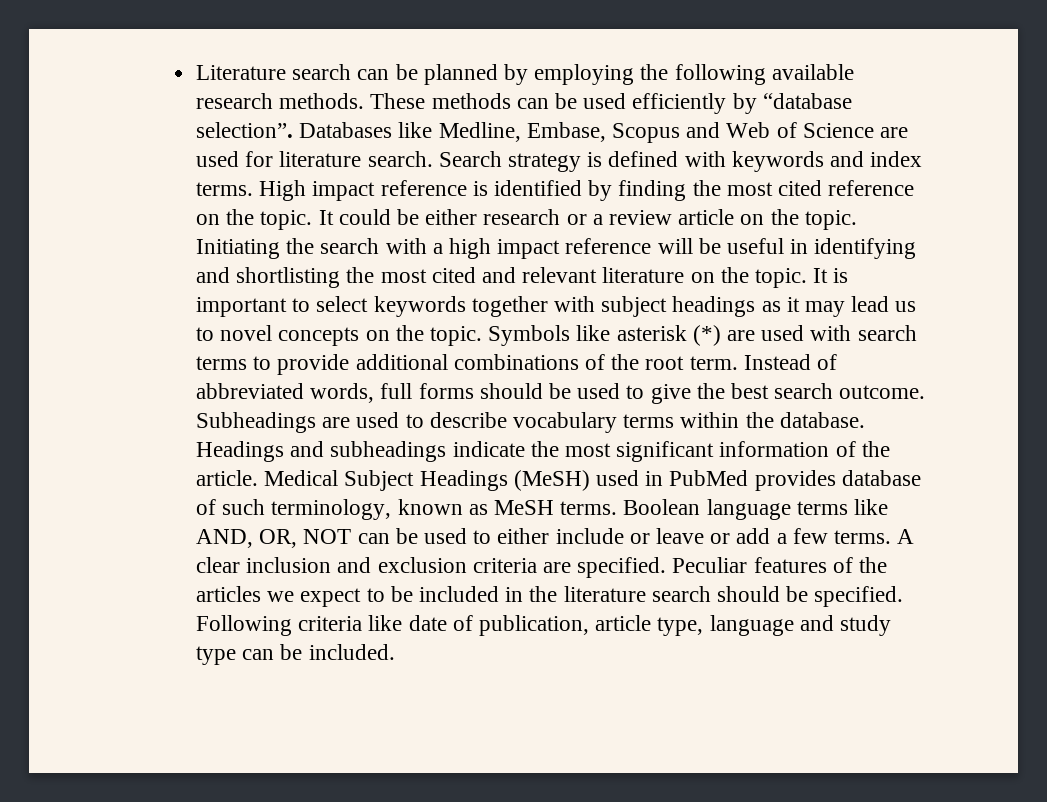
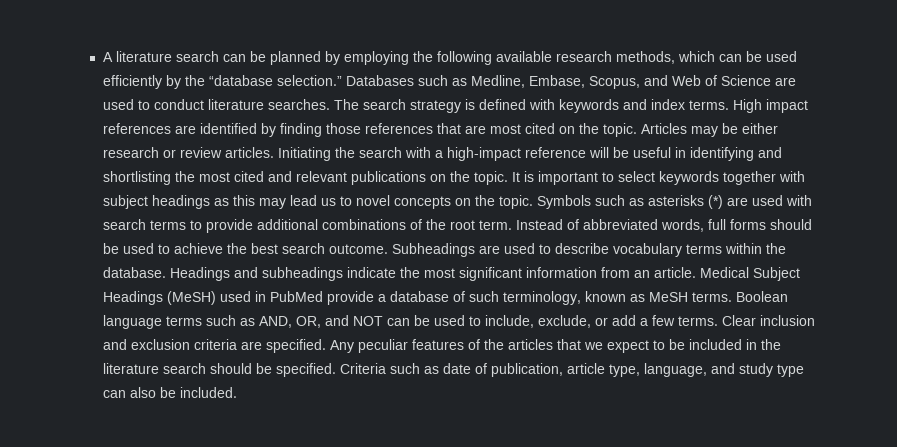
- Literature search can be planned by employing the following available research methods. These methods can be used efficiently by “database selection”. Databases like Medline, Embase, Scopus and Web of Science are used for literature search. Search strategy is defined with keywords and index terms.
+ A literature search can be planned by employing the following available research methods, which can be used efficiently by the “database selection.” Databases such as Medline, Embase, Scopus, and Web of Science are used to conduct literature searches. The search strategy is defined with keywords and index terms.
- High impact reference is identified by finding the most cited reference on the topic. It could be either research or a review article on the topic.
+ High impact references are identified by finding those references that are most cited on the topic. Articles may be either research or review articles.
- Initiating the search with a high impact reference will be useful in identifying and shortlisting the most cited and relevant literature on the topic.
+ Initiating the search with a high-impact reference will be useful in identifying and shortlisting the most cited and relevant publications on the topic.
- It is important to select keywords together with subject headings as it may lead us to novel concepts on the topic.
+ It is important to select keywords together with subject headings as this may lead us to novel concepts on the topic.
- Symbols like asterisk (*) are used with search terms to provide additional combinations of the root term.
+ Symbols such as asterisks (*) are used with search terms to provide additional combinations of the root term.
- Instead of abbreviated words, full forms should be used to give the best search outcome.
+ Instead of abbreviated words, full forms should be used to achieve the best search outcome.
- Headings and subheadings indicate the most significant information of the article.
+ Headings and subheadings indicate the most significant information from an article.
- Medical Subject Headings (MeSH) used in PubMed provides database of such terminology, known as MeSH terms.
+ Medical Subject Headings (MeSH) used in PubMed provide a database of such terminology, known as MeSH terms.
- Boolean language terms like AND, OR, NOT can be used to either include or leave or add a few terms.
+ Boolean language terms such as AND, OR, and NOT can be used to include, exclude, or add a few terms.
- A clear inclusion and exclusion criteria are specified.
+ Clear inclusion and exclusion criteria are specified.
- Peculiar features of the articles we expect to be included in the literature search should be specified.
+ Any peculiar features of the articles that we expect to be included in the literature search should be specified.
- Following criteria like date of publication, article type, language and study type can be included.
+ Criteria such as date of publication, article type, language, and study type can also be included.

